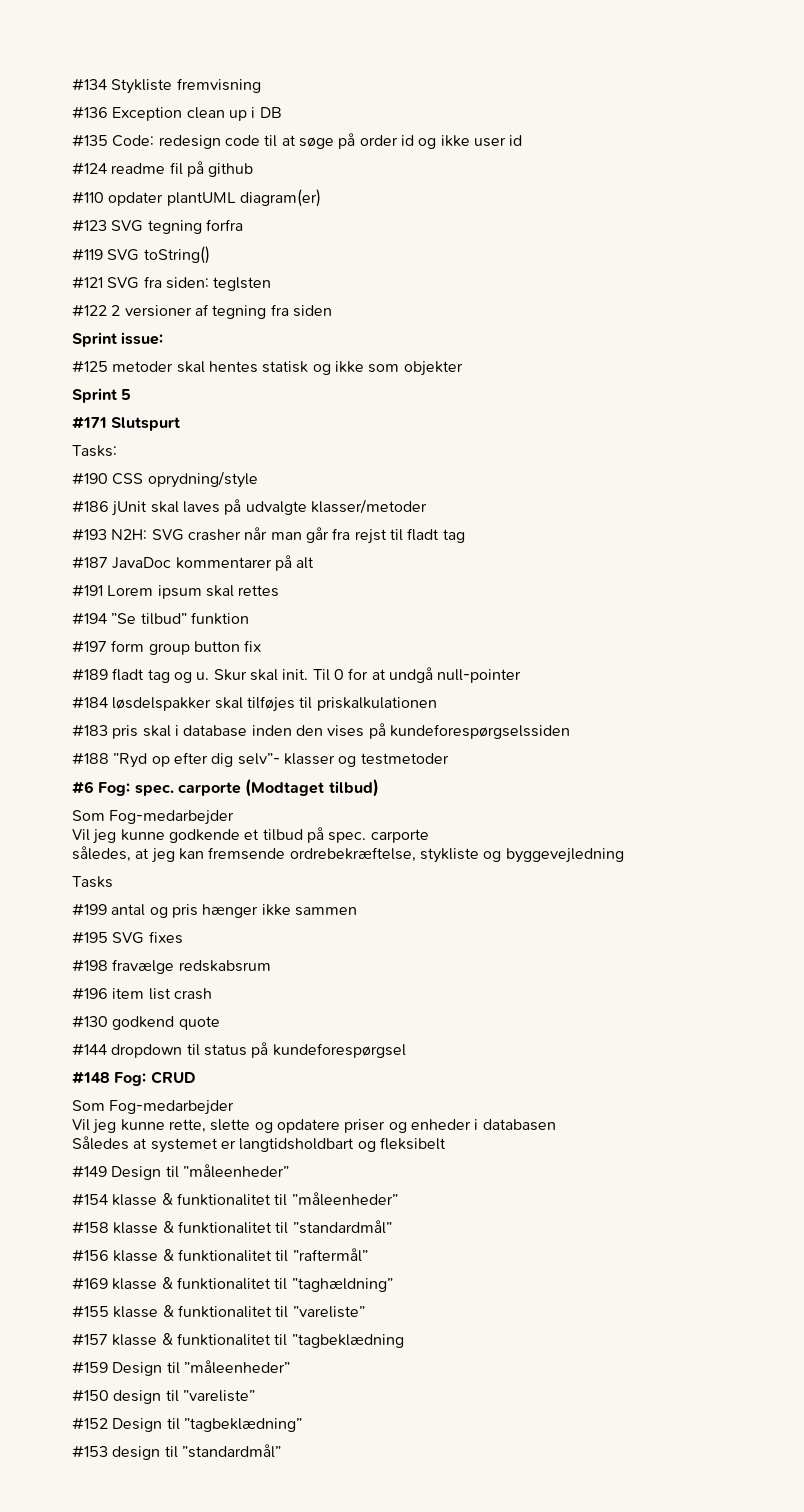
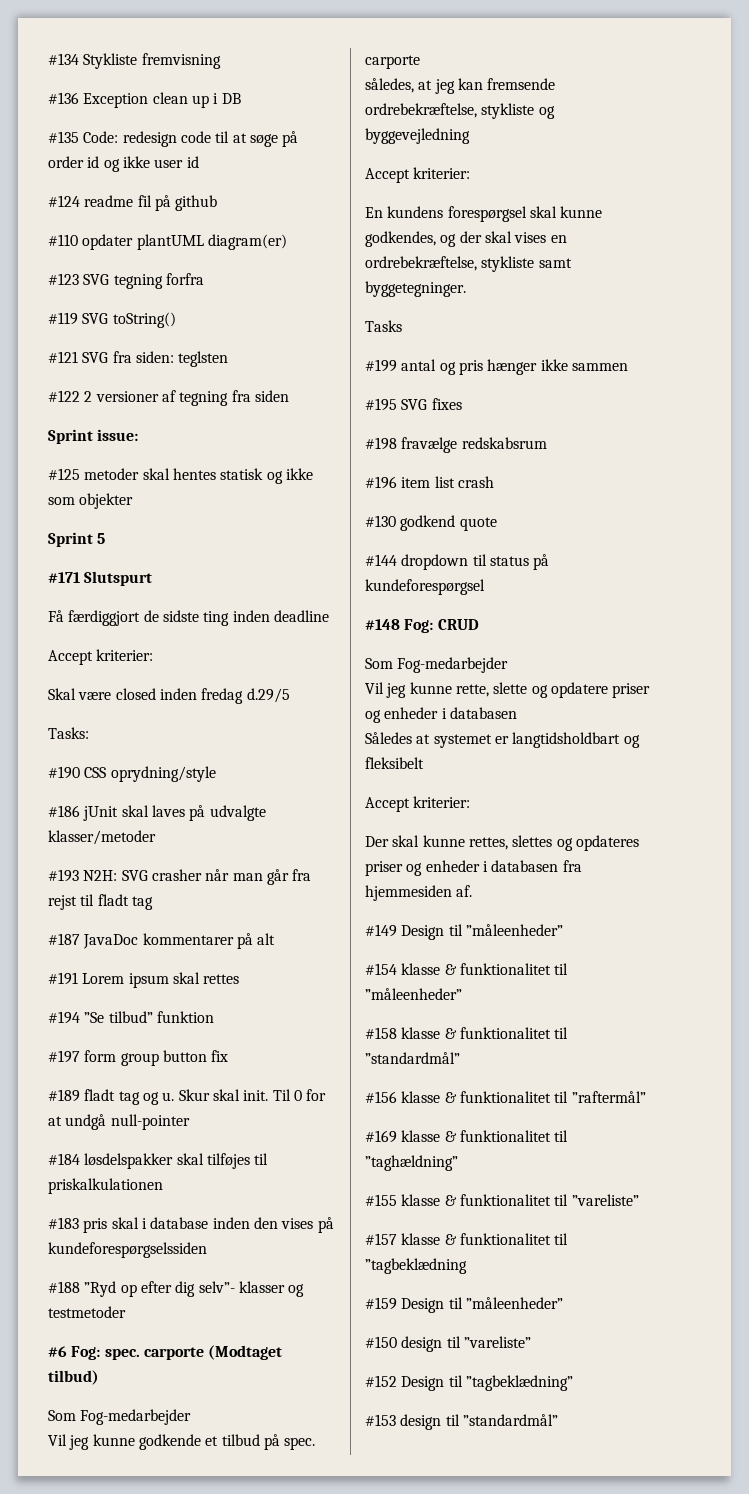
+ Få færdiggjort de sidste ting inden deadline
+ Accept kriterier:
+ Skal være closed inden fredag d.29/5
  således, at jeg kan fremsende ordrebekræftelse, stykliste og byggevejledning
+ Accept kriterier:
+ En kundens forespørgsel skal kunne godkendes, og der skal vises en ordrebekræftelse, stykliste samt byggetegninger.
  Således at systemet er langtidsholdbart og fleksibelt
+ Accept kriterier:
+ Der skal kunne rettes, slettes og opdateres priser og enheder i databasen fra hjemmesiden af.

